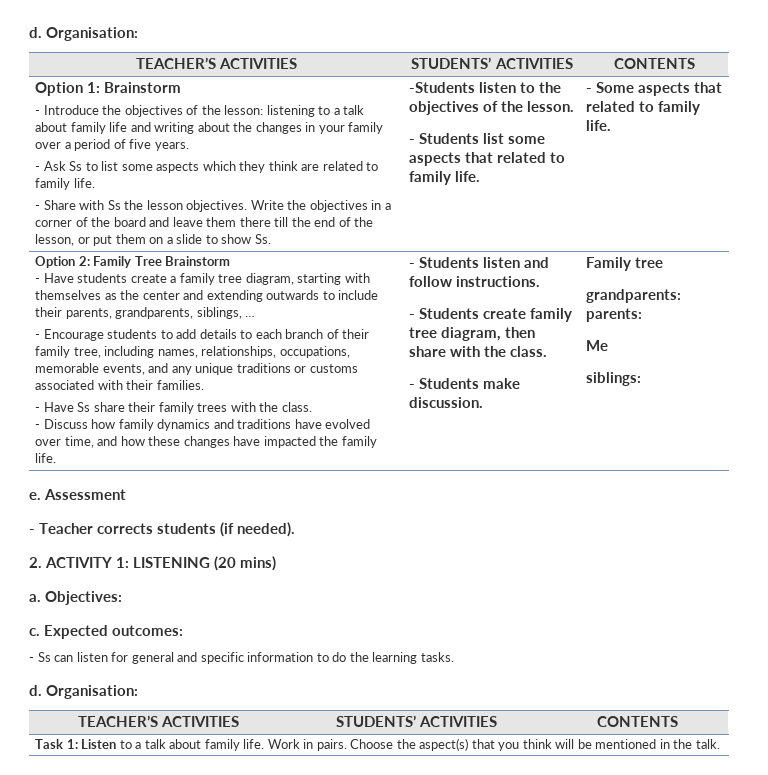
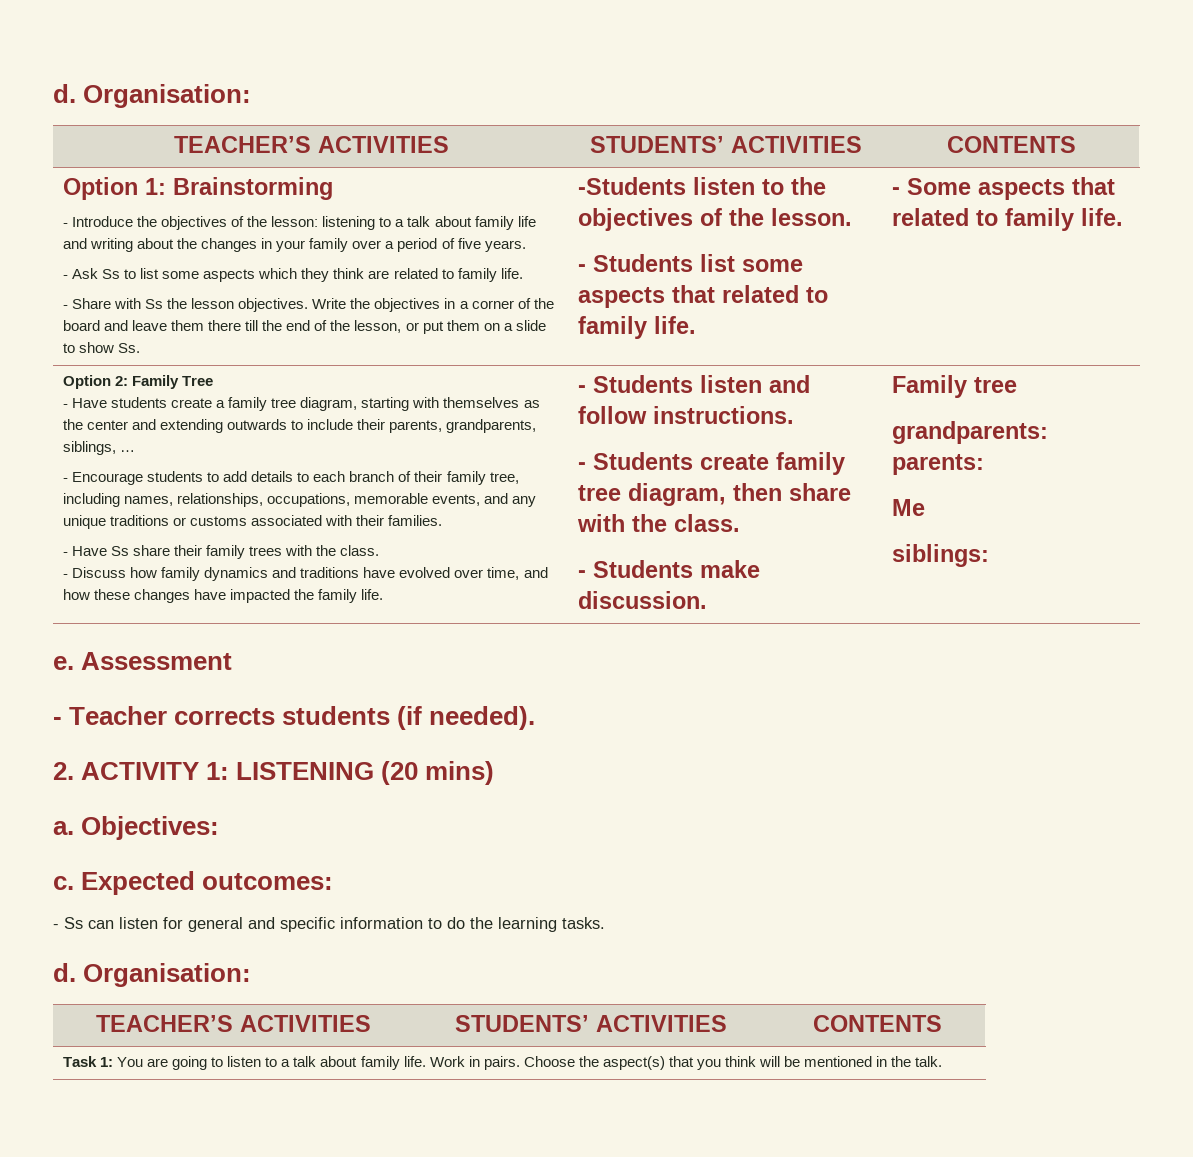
- Option 1: Brainstorm
+ Option 1: Brainstorming
- Option 2: Family Tree Brainstorm
+ Option 2: Family Tree
- Task 1: Listen to a talk about family life. Work in pairs. Choose the aspect(s) that you think will be mentioned in the talk.
+ Task 1: You are going to listen to a talk about family life. Work in pairs. Choose the aspect(s) that you think will be mentioned in the talk.

